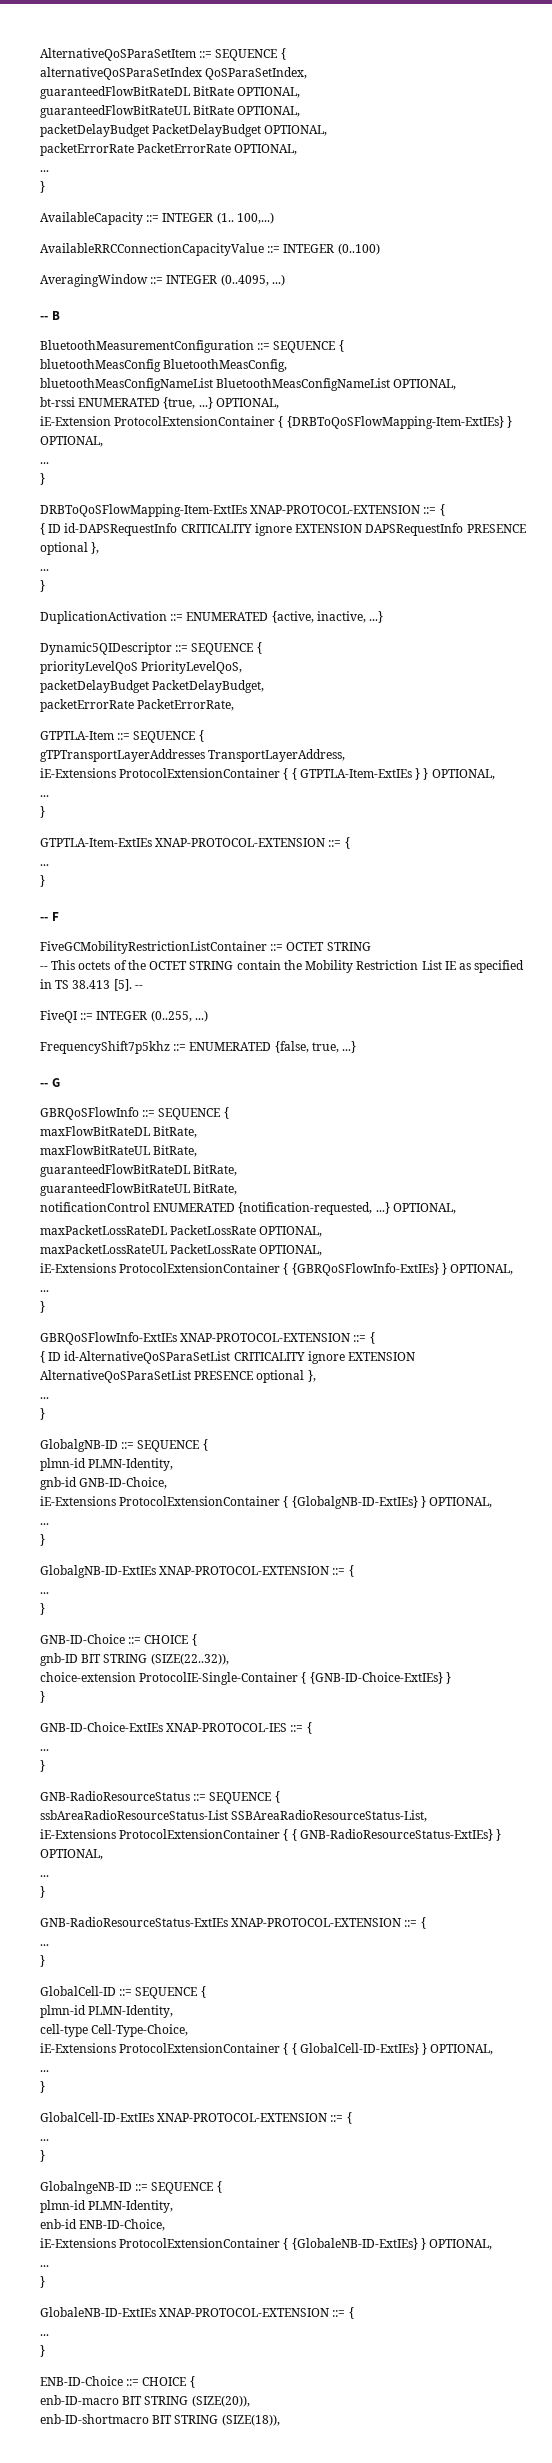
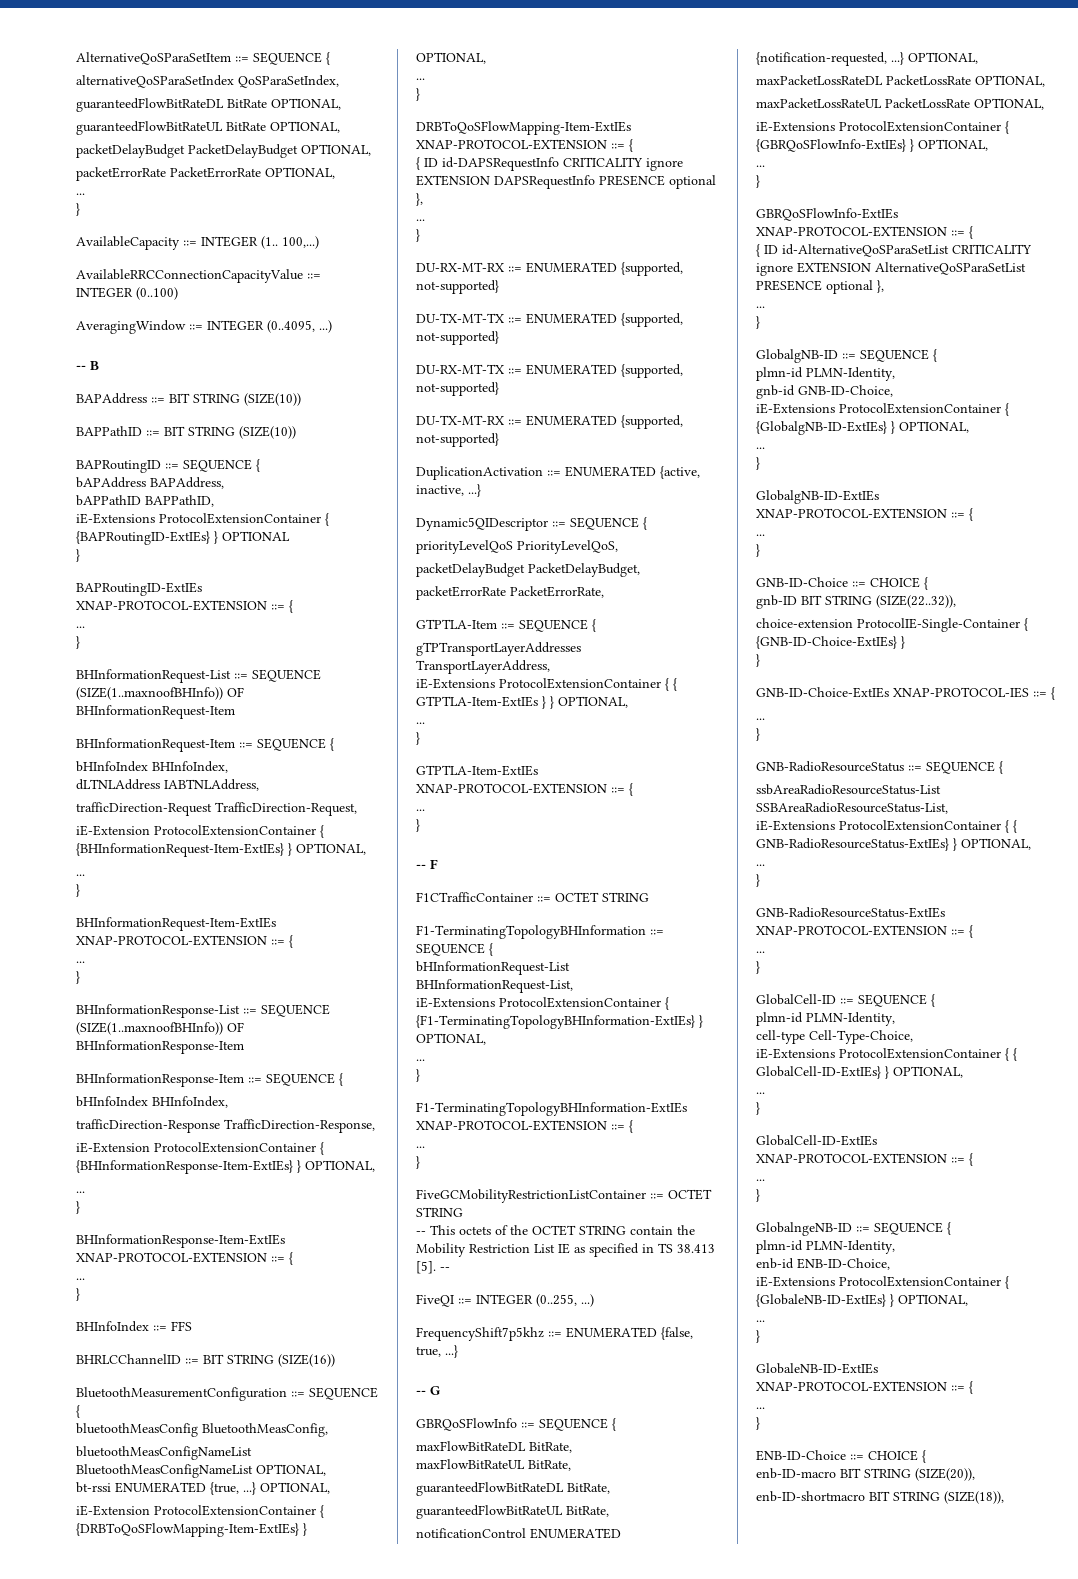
+ BAPAddress ::= BIT STRING (SIZE(10))
+ BAPPathID ::= BIT STRING (SIZE(10))
+ BAPRoutingID ::= SEQUENCE {
+ bAPAddress BAPAddress,
+ bAPPathID BAPPathID,
+ iE-Extensions ProtocolExtensionContainer { {BAPRoutingID-ExtIEs} } OPTIONAL
+ }
+ BAPRoutingID-ExtIEs XNAP-PROTOCOL-EXTENSION ::= {
+ ...
+ }
+ BHInformationRequest-List ::= SEQUENCE (SIZE(1..maxnoofBHInfo)) OF BHInformationRequest-Item
+ BHInformationRequest-Item ::= SEQUENCE {
+ bHInfoIndex BHInfoIndex,
+ dLTNLAddress IABTNLAddress,
+ trafficDirection-Request TrafficDirection-Request,
+ iE-Extension ProtocolExtensionContainer { {BHInformationRequest-Item-ExtIEs} } OPTIONAL,
+ ...
+ }
+ BHInformationRequest-Item-ExtIEs XNAP-PROTOCOL-EXTENSION ::= {
+ ...
+ }
+ BHInformationResponse-List ::= SEQUENCE (SIZE(1..maxnoofBHInfo)) OF BHInformationResponse-Item
+ BHInformationResponse-Item ::= SEQUENCE {
+ bHInfoIndex BHInfoIndex,
+ trafficDirection-Response TrafficDirection-Response,
+ iE-Extension ProtocolExtensionContainer { {BHInformationResponse-Item-ExtIEs} } OPTIONAL,
+ ...
+ }
+ BHInformationResponse-Item-ExtIEs XNAP-PROTOCOL-EXTENSION ::= {
+ ...
+ }
+ BHInfoIndex ::= FFS
+ BHRLCChannelID ::= BIT STRING (SIZE(16))
+ DU-RX-MT-RX ::= ENUMERATED {supported, not-supported}
+ DU-TX-MT-TX ::= ENUMERATED {supported, not-supported}
+ DU-RX-MT-TX ::= ENUMERATED {supported, not-supported}
+ DU-TX-MT-RX ::= ENUMERATED {supported, not-supported}
+ F1CTrafficContainer ::= OCTET STRING
+ F1-TerminatingTopologyBHInformation ::= SEQUENCE {
+ bHInformationRequest-List BHInformationRequest-List,
+ iE-Extensions ProtocolExtensionContainer { {F1-TerminatingTopologyBHInformation-ExtIEs} } OPTIONAL,
+ ...
+ }
+ F1-TerminatingTopologyBHInformation-ExtIEs XNAP-PROTOCOL-EXTENSION ::= {
+ ...
+ }

